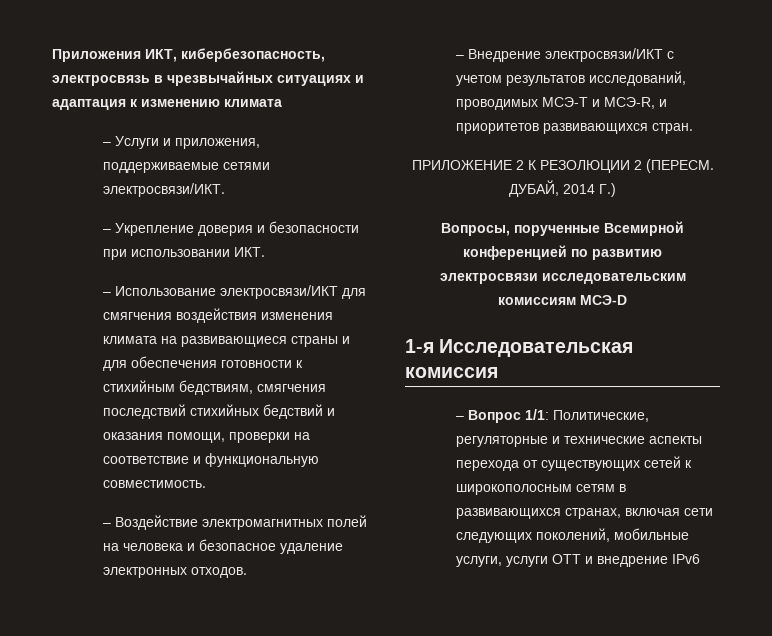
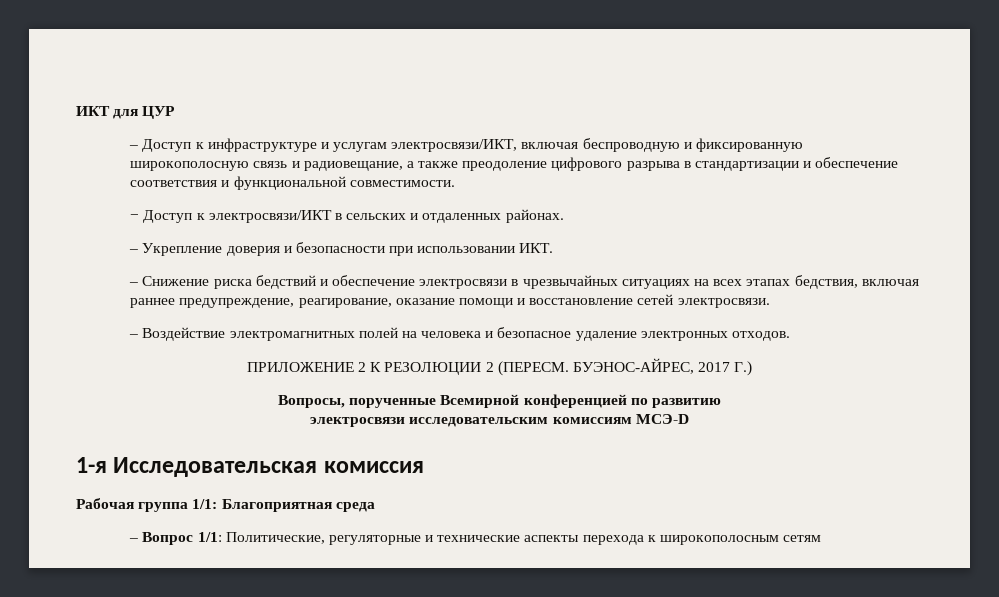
- Приложения ИКТ, кибербезопасность, электросвязь в чрезвычайных ситуациях и адаптация к изменению климата
- – Услуги и приложения, поддерживаемые сетями электросвязи/ИКТ.
+ ИКТ для ЦУР
+ – Доступ к инфраструктуре и услугам электросвязи/ИКТ, включая беспроводную и фиксированную широкополосную связь и радиовещание, а также преодоление цифрового разрыва в стандартизации и обеспечение соответствия и функциональной совместимости.
+ − Доступ к электросвязи/ИКТ в сельских и отдаленных районах.
- – Использование электросвязи/ИКТ для смягчения воздействия изменения климата на развивающиеся страны и для обеспечения готовности к стихийным бедствиям, смягчения последствий стихийных бедствий и оказания помощи, проверки на соответствие и функциональную совместимость.
+ – Снижение риска бедствий и обеспечение электросвязи в чрезвычайных ситуациях на всех этапах бедствия, включая раннее предупреждение, реагирование, оказание помощи и восстановление сетей электросвязи.
- – Внедрение электросвязи/ИКТ с учетом результатов исследований, проводимых МСЭ-Т и МСЭ-R, и приоритетов развивающихся стран.
- ДУБАЙ, 2014 Г.)
+ БУЭНОС-АЙРЕС, 2017 Г.)
+ Рабочая группа 1/1: Благоприятная среда
- – Вопрос 1/1: Политические, регуляторные и технические аспекты перехода от существующих сетей к широкополосным сетям в развивающихся странах, включая сети следующих поколений, мобильные услуги, услуги ОТТ и внедрение IPv6
+ – Вопрос 1/1: Политические, регуляторные и технические аспекты перехода к широкополосным сетям

